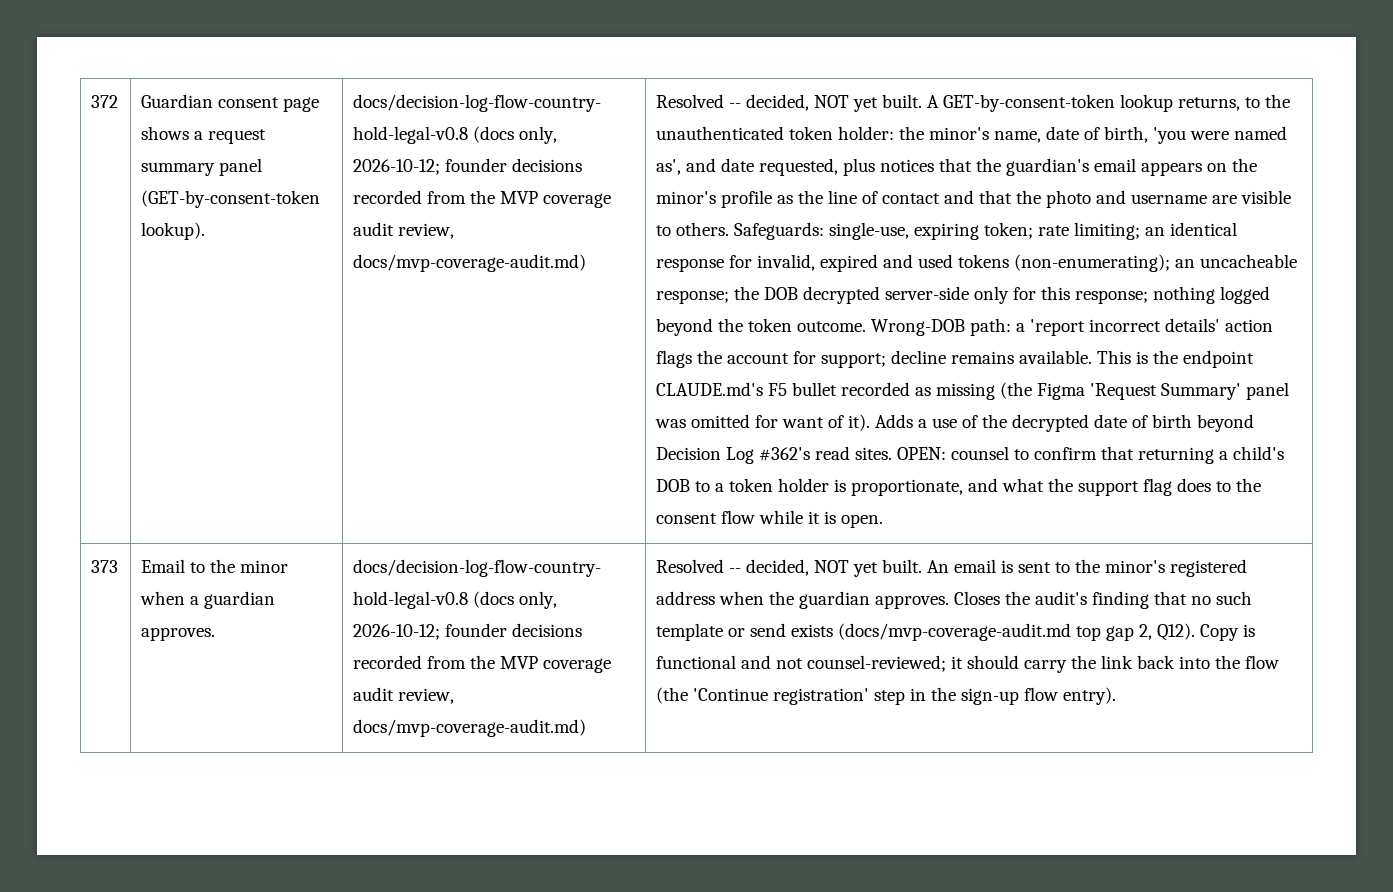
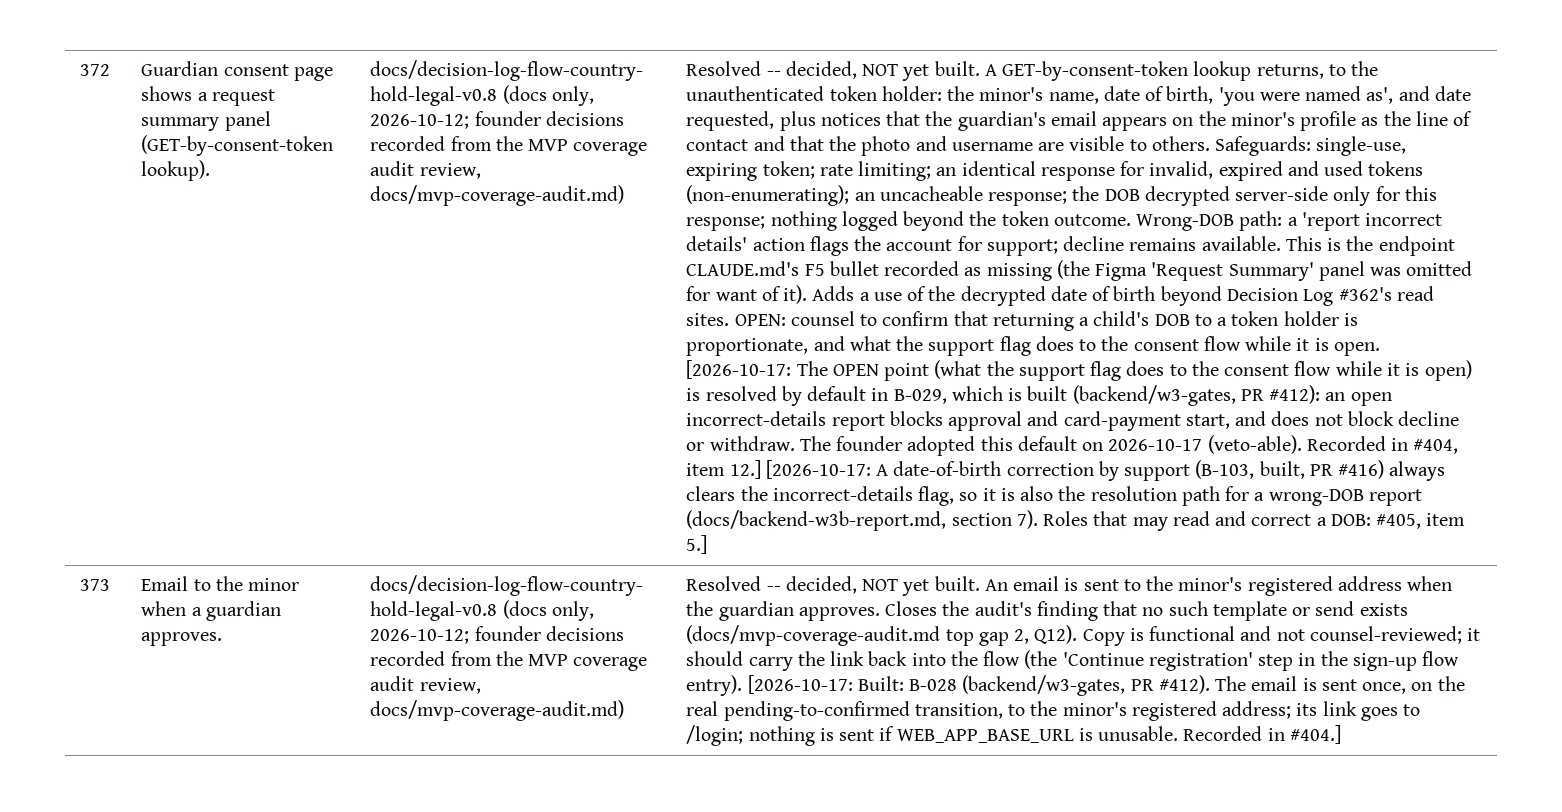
+ [2026-10-17: The OPEN point (what the support flag does to the consent flow while it is open) is resolved by default in B-029, which is built (backend/w3-gates, PR #412): an open incorrect-details report blocks approval and card-payment start, and does not block decline or withdraw. The founder adopted this default on 2026-10-17 (veto-able). Recorded in #404, item 12.] [2026-10-17: A date-of-birth correction by support (B-103, built, PR #416) always clears the incorrect-details flag, so it is also the resolution path for a wrong-DOB report (docs/backend-w3b-report.md, section 7). Roles that may read and correct a DOB: #405, item 5.]
+ [2026-10-17: Built: B-028 (backend/w3-gates, PR #412). The email is sent once, on the real pending-to-confirmed transition, to the minor's registered address; its link goes to /login; nothing is sent if WEB_APP_BASE_URL is unusable. Recorded in #404.]

